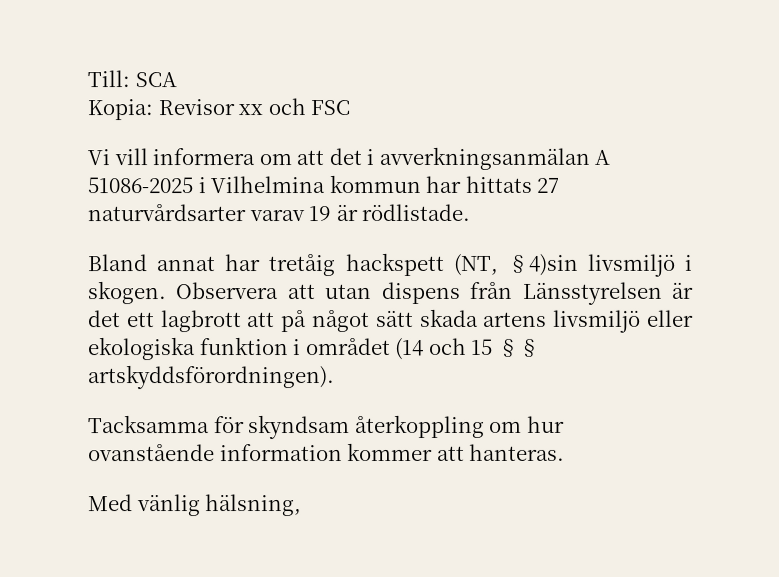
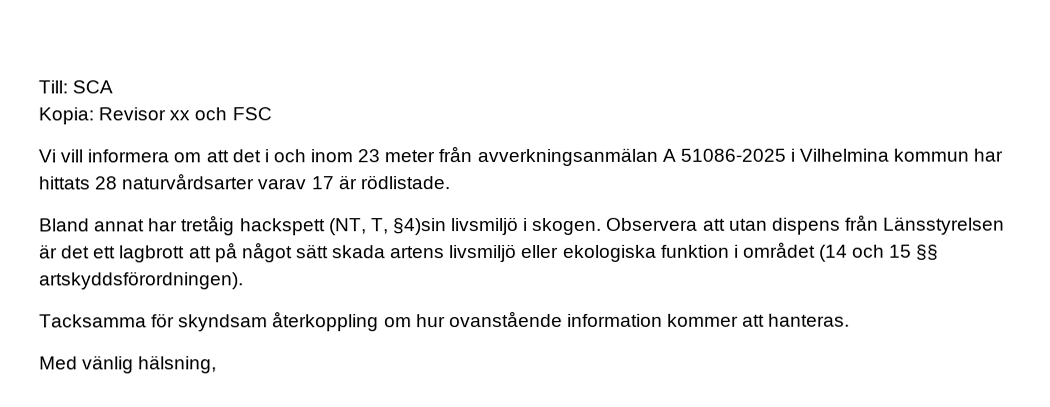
- Vi vill informera om att det i avverkningsanmälan A 51086-2025 i Vilhelmina kommun har hittats 27 naturvårdsarter varav 19 är rödlistade.
+ Vi vill informera om att det i och inom 23 meter från avverkningsanmälan A 51086-2025 i Vilhelmina kommun har hittats 28 naturvårdsarter varav 17 är rödlistade.
- Bland annat har tretåig hackspett (NT, §4)sin livsmiljö i skogen.
+ Bland annat har tretåig hackspett (NT, T, §4)sin livsmiljö i skogen.

